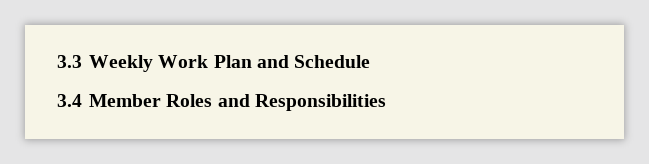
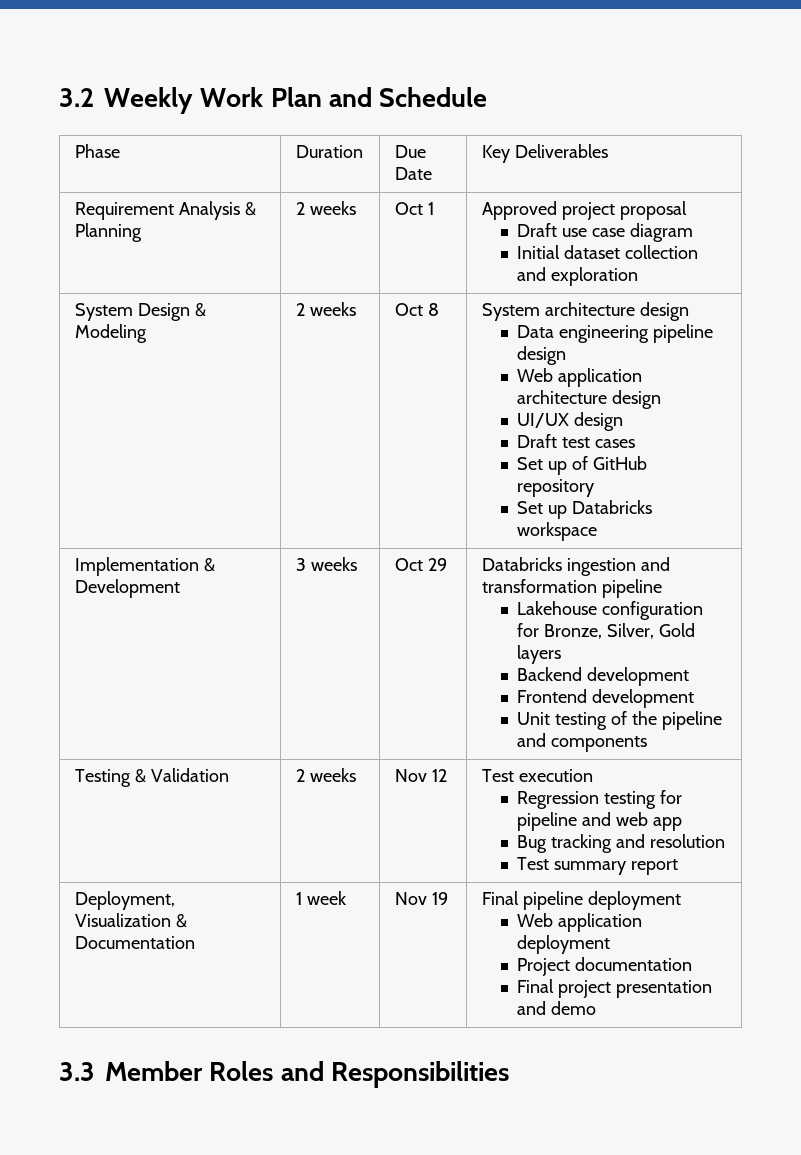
- 3.3 Weekly Work Plan and Schedule
+ 3.2 Weekly Work Plan and Schedule
- 3.4 Member Roles and Responsibilities
+ Phase | Duration | Due Date | Key Deliverables
+ Requirement Analysis & Planning | 2 weeks | Oct 1 | Approved project proposal
+ Draft use case diagram
+ Initial dataset collection and exploration
+ System Design & Modeling | 2 weeks | Oct 8 | System architecture design
+ Data engineering pipeline design
+ Web application architecture design
+ UI/UX design
+ Draft test cases
+ Set up of GitHub repository
+ Set up Databricks workspace
+ Implementation & Development | 3 weeks | Oct 29 | Databricks ingestion and transformation pipeline
+ Lakehouse configuration for Bronze, Silver, Gold layers
+ Backend development
+ Frontend development
+ Unit testing of the pipeline and components
+ Testing & Validation | 2 weeks | Nov 12 | Test execution
+ Regression testing for pipeline and web app
+ Bug tracking and resolution
+ Test summary report
+ Deployment, Visualization & Documentation | 1 week | Nov 19 | Final pipeline deployment
+ Web application deployment
+ Project documentation
+ Final project presentation and demo
+ 3.3 Member Roles and Responsibilities

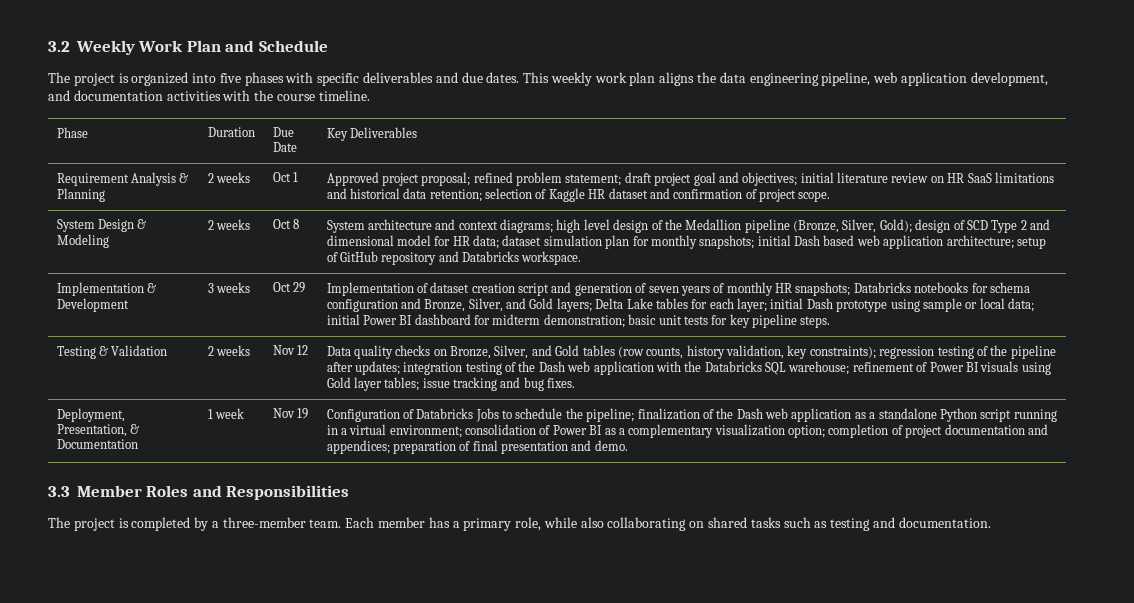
+ The project is organized into five phases with specific deliverables and due dates. This weekly work plan aligns the data engineering pipeline, web application development, and documentation activities with the course timeline.
- Requirement Analysis & Planning | 2 weeks | Oct 1 | Approved project proposal
- Draft use case diagram
- Initial dataset collection and exploration
+ Requirement Analysis & Planning | 2 weeks | Oct 1 | Approved project proposal; refined problem statement; draft project goal and objectives; initial literature review on HR SaaS limitations and historical data retention; selection of Kaggle HR dataset and confirmation of project scope.
- System architecture design
- Data engineering pipeline design
- Web application architecture design
- UI/UX design
- Draft test cases
- Set up of GitHub repository
- Set up Databricks workspace
+ System architecture and context diagrams; high level design of the Medallion pipeline (Bronze, Silver, Gold); design of SCD Type 2 and dimensional model for HR data; dataset simulation plan for monthly snapshots; initial Dash based web application architecture; setup of GitHub repository and Databricks workspace.
- Databricks ingestion and transformation pipeline
- Lakehouse configuration for Bronze, Silver, Gold layers
- Backend development
- Frontend development
- Unit testing of the pipeline and components
+ Implementation of dataset creation script and generation of seven years of monthly HR snapshots; Databricks notebooks for schema configuration and Bronze, Silver, and Gold layers; Delta Lake tables for each layer; initial Dash prototype using sample or local data; initial Power BI dashboard for midterm demonstration; basic unit tests for key pipeline steps.
- Test execution
- Regression testing for pipeline and web app
- Bug tracking and resolution
- Test summary report
+ Data quality checks on Bronze, Silver, and Gold tables (row counts, history validation, key constraints); regression testing of the pipeline after updates; integration testing of the Dash web application with the Databricks SQL warehouse; refinement of Power BI visuals using Gold layer tables; issue tracking and bug fixes.
- Deployment, Visualization & Documentation
+ Deployment, Presentation, & Documentation
- Final pipeline deployment
- Web application deployment
- Project documentation
- Final project presentation and demo
+ Configuration of Databricks Jobs to schedule the pipeline; finalization of the Dash web application as a standalone Python script running in a virtual environment; consolidation of Power BI as a complementary visualization option; completion of project documentation and appendices; preparation of final presentation and demo.
+ The project is completed by a three-member team. Each member has a primary role, while also collaborating on shared tasks such as testing and documentation.

